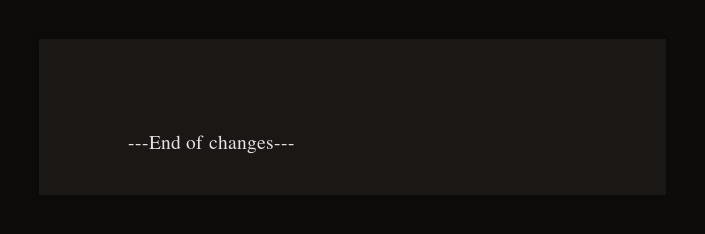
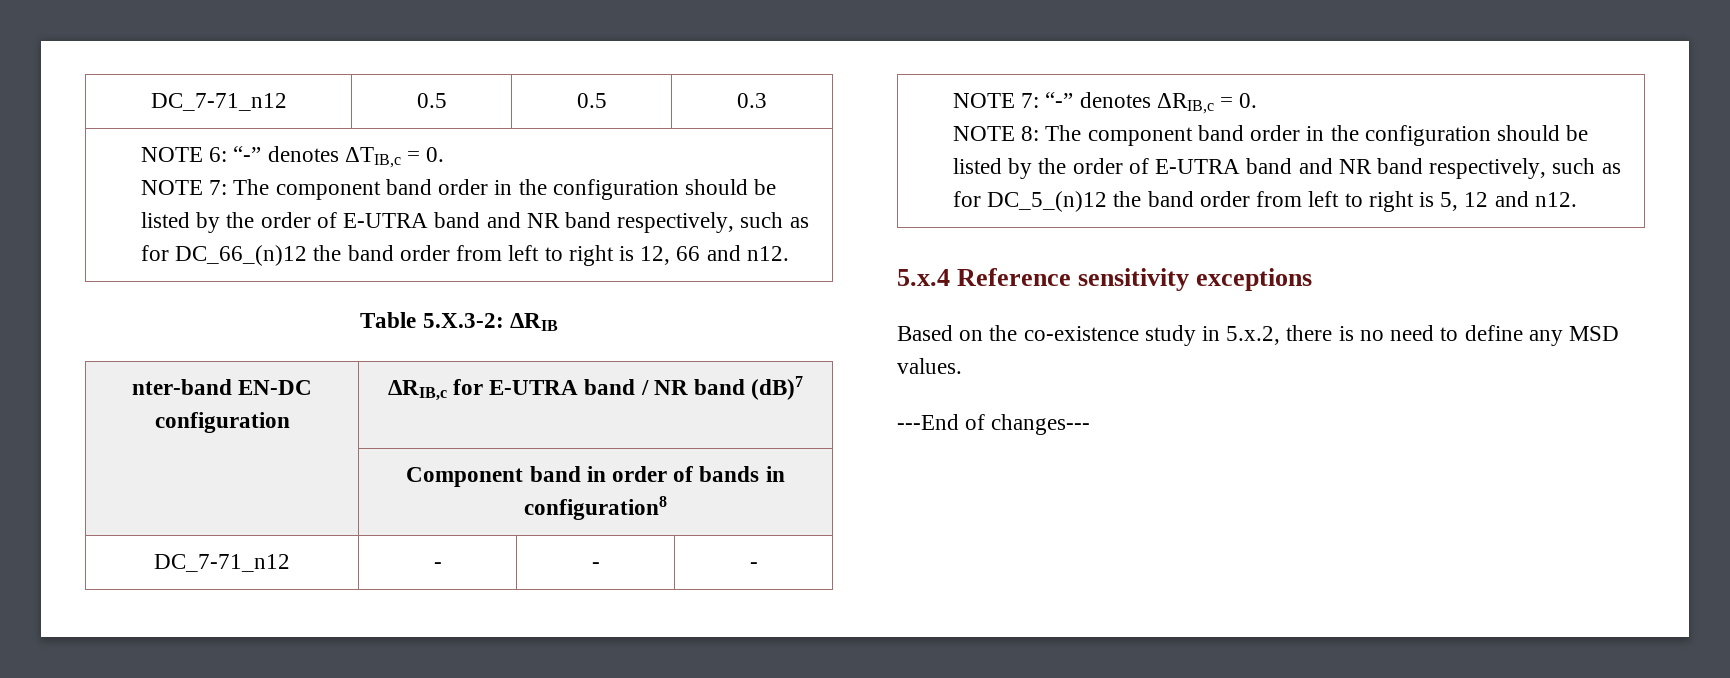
+ DC_7-71_n12 | 0.5 | 0.5 | 0.3
+ NOTE 6: “-” denotes ΔTIB,c = 0.
+ NOTE 7: The component band order in the configuration should be listed by the order of E-UTRA band and NR band respectively, such as for DC_66_(n)12 the band order from left to right is 12, 66 and n12.
+ Table 5.X.3-2: ΔRIB
+ nter-band EN-DC configuration | ΔRIB,c for E-UTRA band / NR band (dB)7
+ | Component band in order of bands in configuration8
+ DC_7-71_n12 | - | - | -
+ NOTE 7: “-” denotes ΔRIB,c = 0.
+ NOTE 8: The component band order in the configuration should be listed by the order of E-UTRA band and NR band respectively, such as for DC_5_(n)12 the band order from left to right is 5, 12 and n12.
+ 5.x.4 Reference sensitivity exceptions
+ Based on the co-existence study in 5.x.2, there is no need to define any MSD values.

